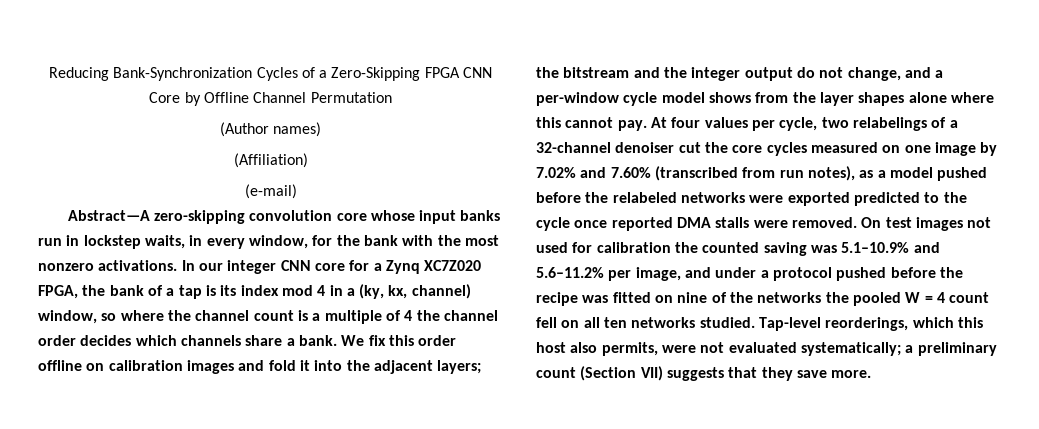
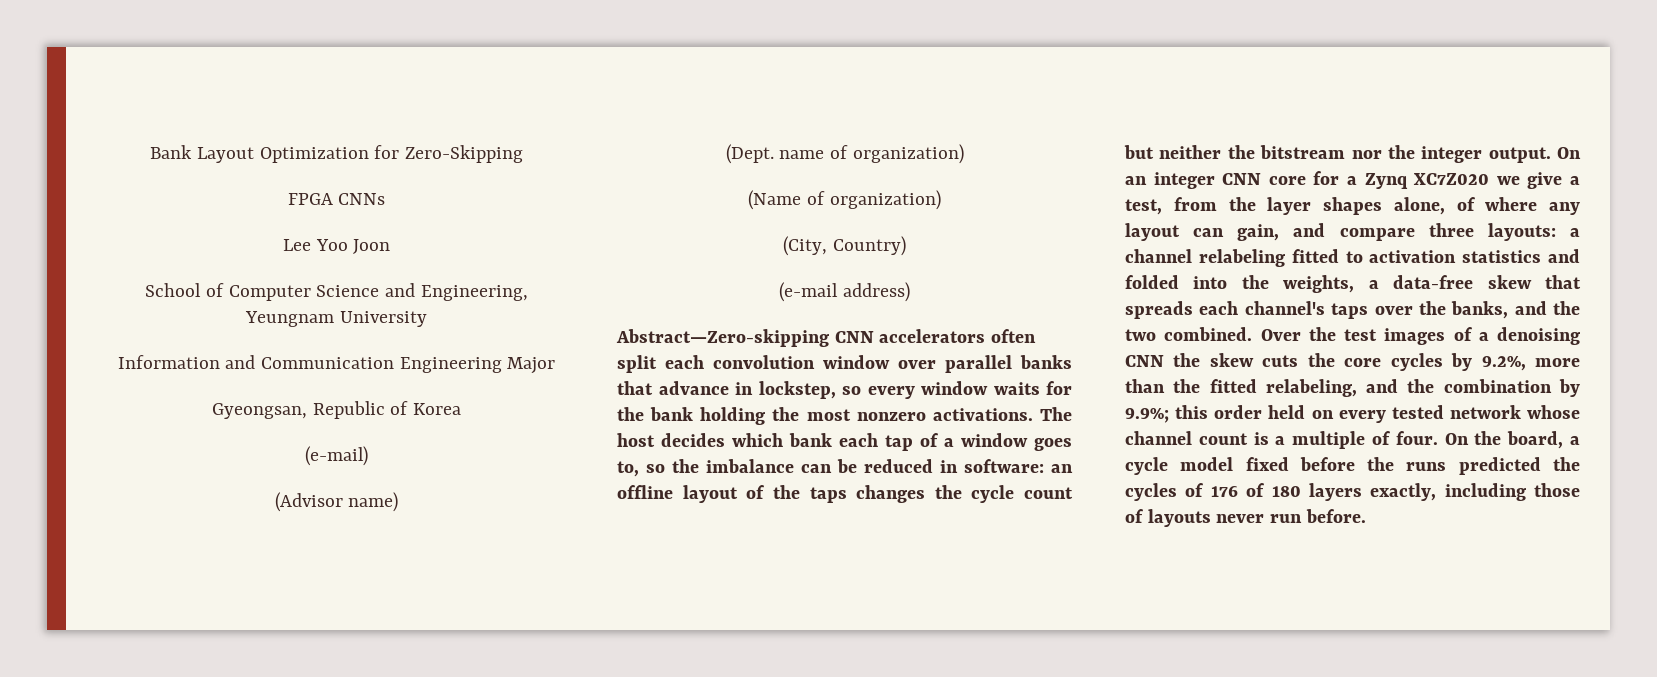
- Reducing Bank-Synchronization Cycles of a Zero-Skipping FPGA CNN Core by Offline Channel Permutation
- (Author names)
- (Affiliation)
+ Bank Layout Optimization for Zero-Skipping
+ FPGA CNNs
+ Lee Yoo Joon
+ School of Computer Science and Engineering, Yeungnam University
+ Information and Communication Engineering Major
+ Gyeongsan, Republic of Korea
  (e-mail)
- Abstract—A zero-skipping convolution core whose input banks run in lockstep waits, in every window, for the bank with the most nonzero activations.
+ (Advisor name)
+ (Dept. name of organization)
+ (Name of organization)
+ (City, Country)
+ (e-mail address)
+ Abstract—Zero-skipping CNN accelerators often split each convolution window over parallel banks that advance in lockstep, so every window waits for the bank holding the most nonzero activations.
- In our integer CNN core for a Zynq XC7Z020 FPGA, the bank of a tap is its index mod 4 in a (ky, kx, channel) window, so where the channel count is a multiple of 4 the channel order decides which channels share a bank. We fix this order offline on calibration images and fold it into the adjacent layers; the bitstream and the integer output do not change, and a per-window cycle model shows from the layer shapes alone where this cannot pay. At four values per cycle, two relabelings of a 32-channel denoiser cut the core cycles measured on one image by 7.02% and 7.60% (transcribed from run notes), as a model pushed before the relabeled networks were exported predicted to the cycle once reported DMA stalls were removed. On test images not used for calibration the counted saving was 5.1–10.9% and 5.6–11.2% per image, and under a protocol pushed before the recipe was fitted on nine of the networks the pooled W = 4 count fell on all ten networks studied. Tap-level reorderings, which this host also permits, were not evaluated systematically; a preliminary count (Section VII) suggests that they save more.
+ The host decides which bank each tap of a window goes to, so the imbalance can be reduced in software: an offline layout of the taps changes the cycle count but neither the bitstream nor the integer output. On an integer CNN core for a Zynq XC7Z020 we give a test, from the layer shapes alone, of where any layout can gain, and compare three layouts: a channel relabeling fitted to activation statistics and folded into the weights, a data-free skew that spreads each channel's taps over the banks, and the two combined. Over the test images of a denoising CNN the skew cuts the core cycles by 9.2%, more than the fitted relabeling, and the combination by 9.9%; this order held on every tested network whose channel count is a multiple of four. On the board, a cycle model fixed before the runs predicted the cycles of 176 of 180 layers exactly, including those of layouts never run before.

